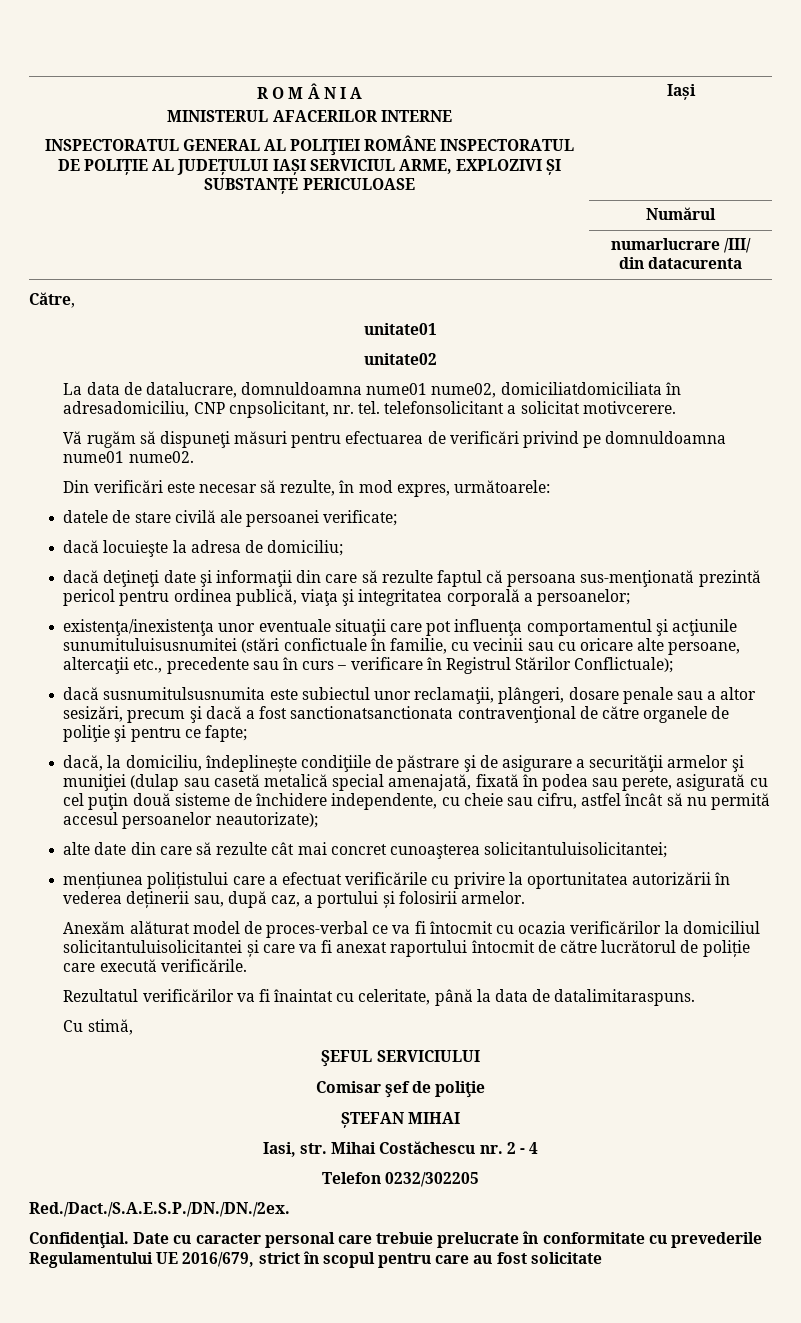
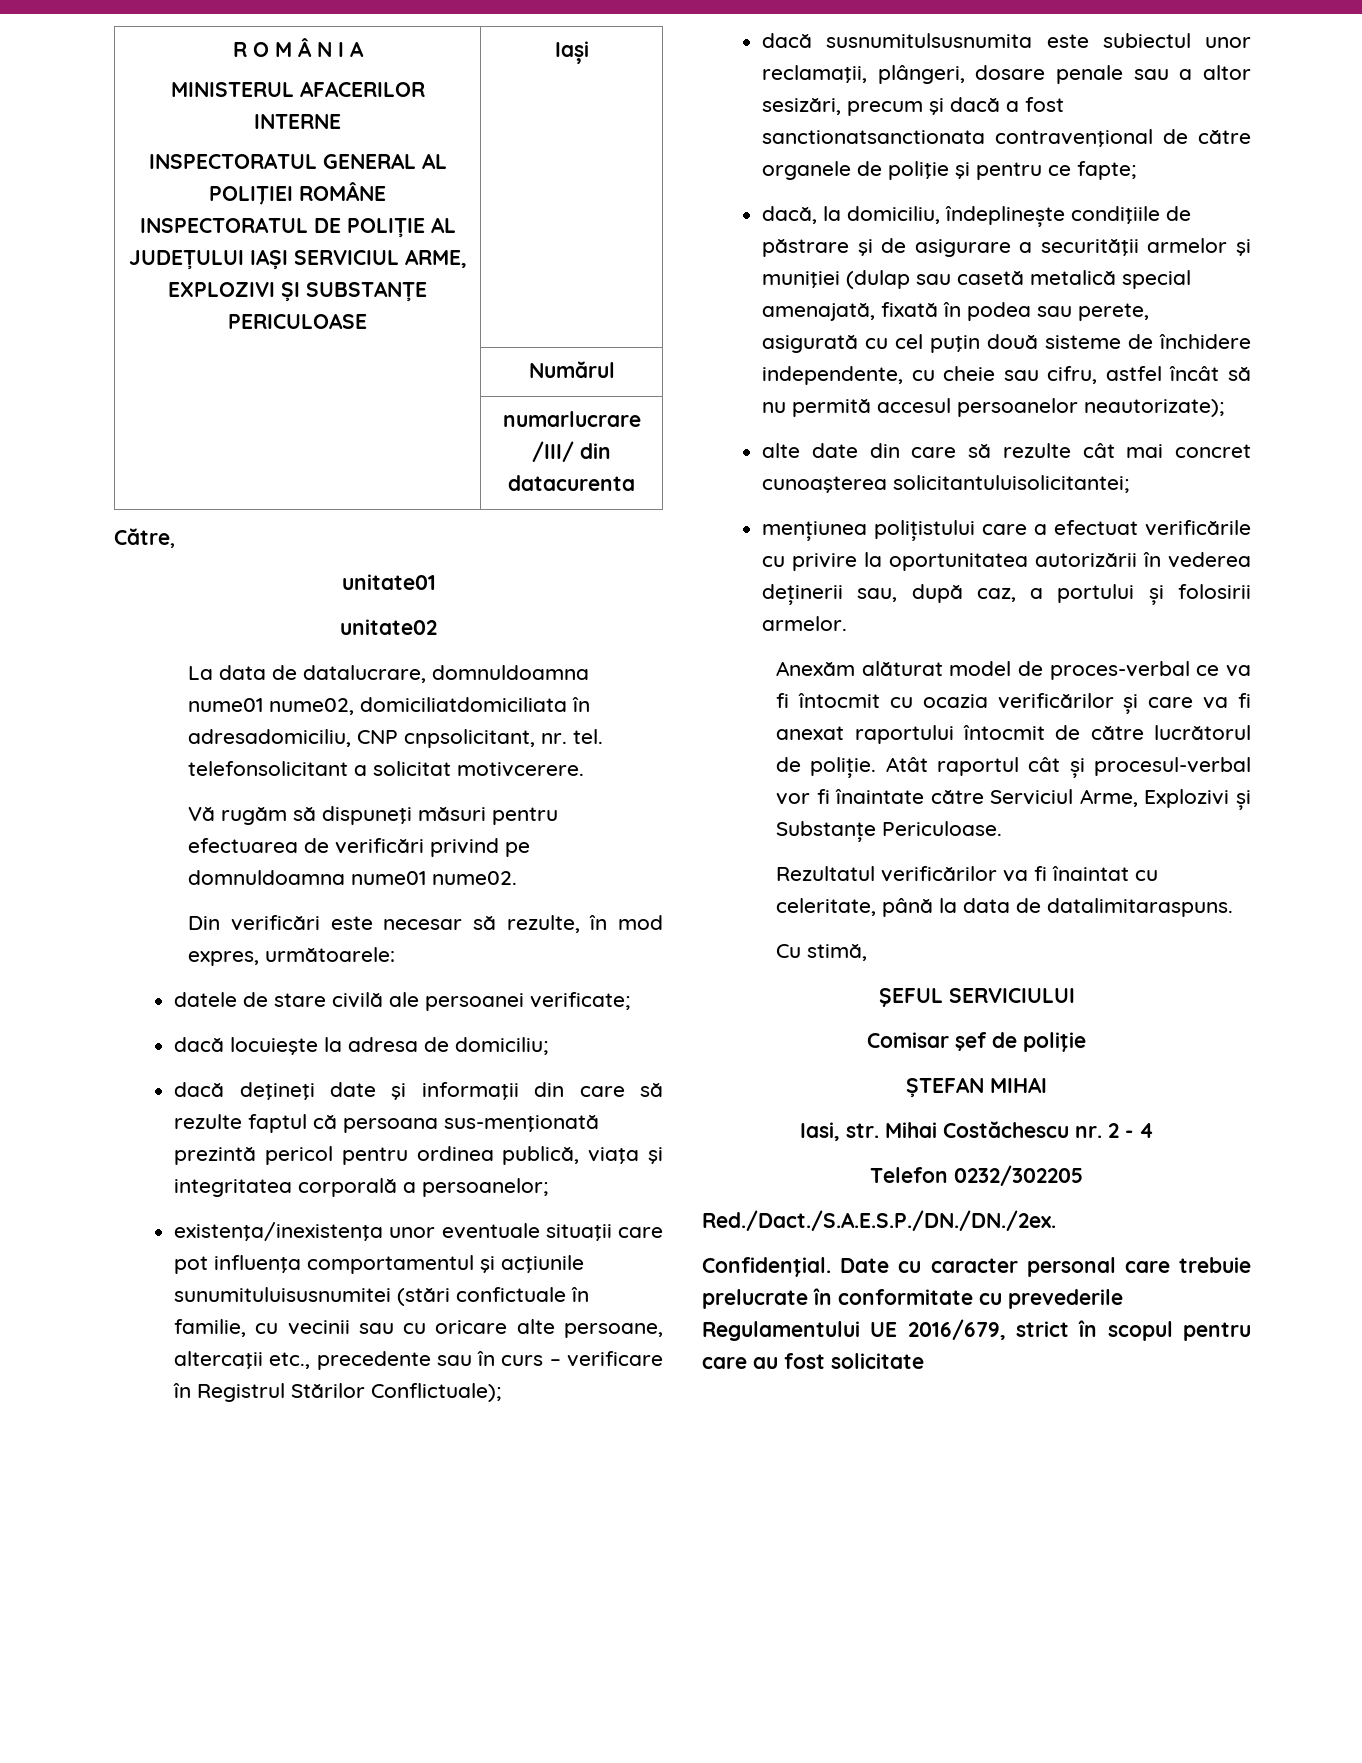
- Anexăm alăturat model de proces-verbal ce va fi întocmit cu ocazia verificărilor la domiciliul solicitantuluisolicitantei și care va fi anexat raportului întocmit de către lucrătorul de poliție care execută verificările.
+ Anexăm alăturat model de proces-verbal ce va fi întocmit cu ocazia verificărilor și care va fi anexat raportului întocmit de către lucrătorul de poliție. Atât raportul cât și procesul-verbal vor fi înaintate către Serviciul Arme, Explozivi și Substanțe Periculoase.

